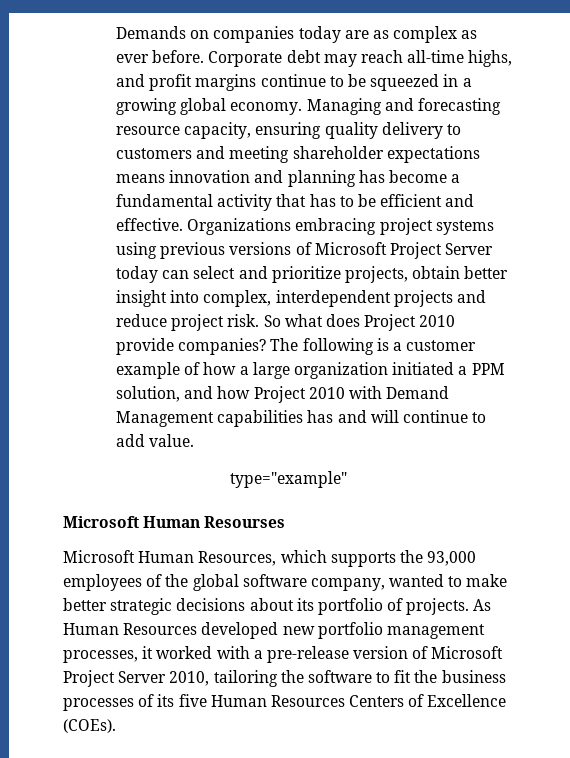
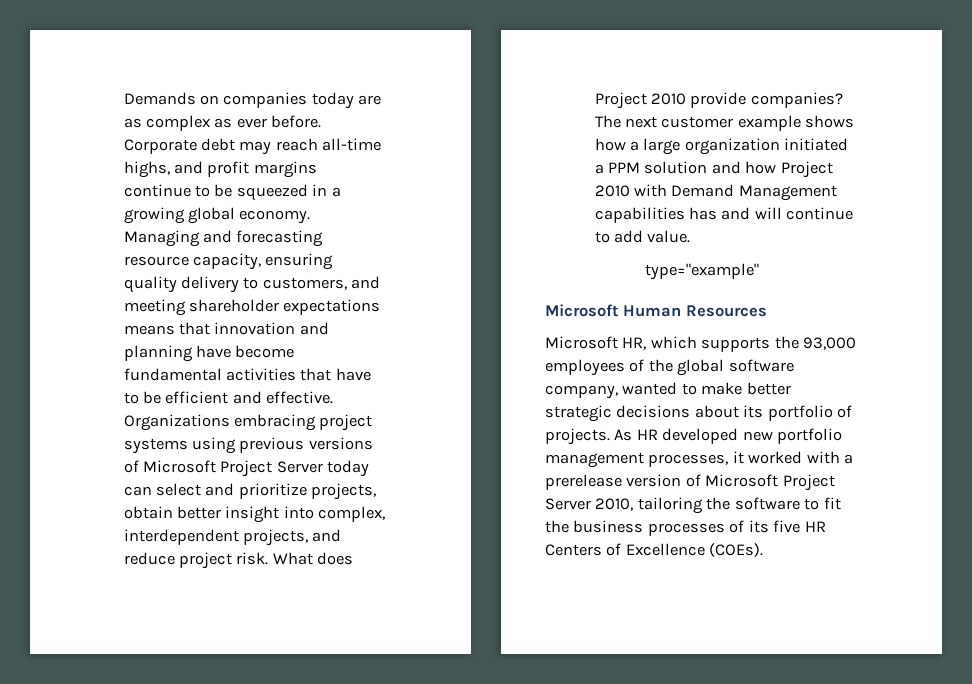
- Managing and forecasting resource capacity, ensuring quality delivery to customers and meeting shareholder expectations means innovation and planning has become a fundamental activity that has to be efficient and effective.
+ Managing and forecasting resource capacity, ensuring quality delivery to customers, and meeting shareholder expectations means that innovation and planning have become fundamental activities that have to be efficient and effective.
- Organizations embracing project systems using previous versions of Microsoft Project Server today can select and prioritize projects, obtain better insight into complex, interdependent projects and reduce project risk.
+ Organizations embracing project systems using previous versions of Microsoft Project Server today can select and prioritize projects, obtain better insight into complex, interdependent projects, and reduce project risk.
- So what does Project 2010 provide companies?
+ What does Project 2010 provide companies?
- The following is a customer example of how a large organization initiated a PPM solution, and how Project 2010 with Demand Management capabilities has and will continue to add value.
+ The next customer example shows how a large organization initiated a PPM solution and how Project 2010 with Demand Management capabilities has and will continue to add value.
- Microsoft Human Resourses
- Microsoft Human Resources, which supports the 93,000 employees of the global software company, wanted to make better strategic decisions about its portfolio of projects.
+ Microsoft Human Resources
+ Microsoft HR, which supports the 93,000 employees of the global software company, wanted to make better strategic decisions about its portfolio of projects.
- As Human Resources developed new portfolio management processes, it worked with a pre-release version of Microsoft Project Server 2010, tailoring the software to fit the business processes of its five Human Resources Centers of Excellence (COEs).
+ As HR developed new portfolio management processes, it worked with a prerelease version of Microsoft Project Server 2010, tailoring the software to fit the business processes of its five HR Centers of Excellence (COEs).

